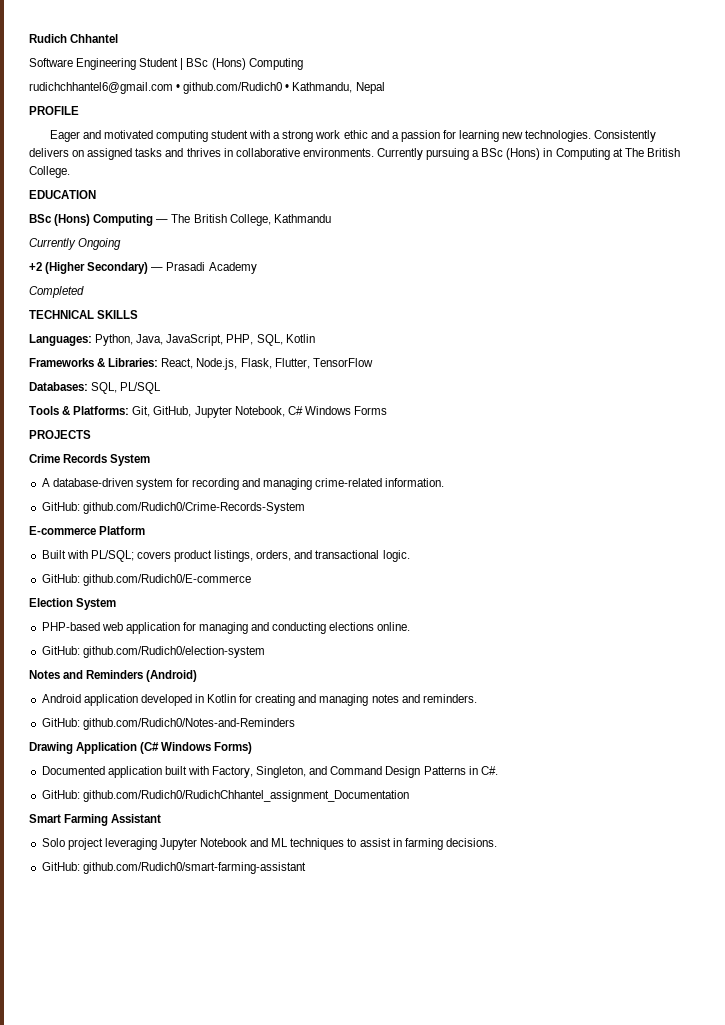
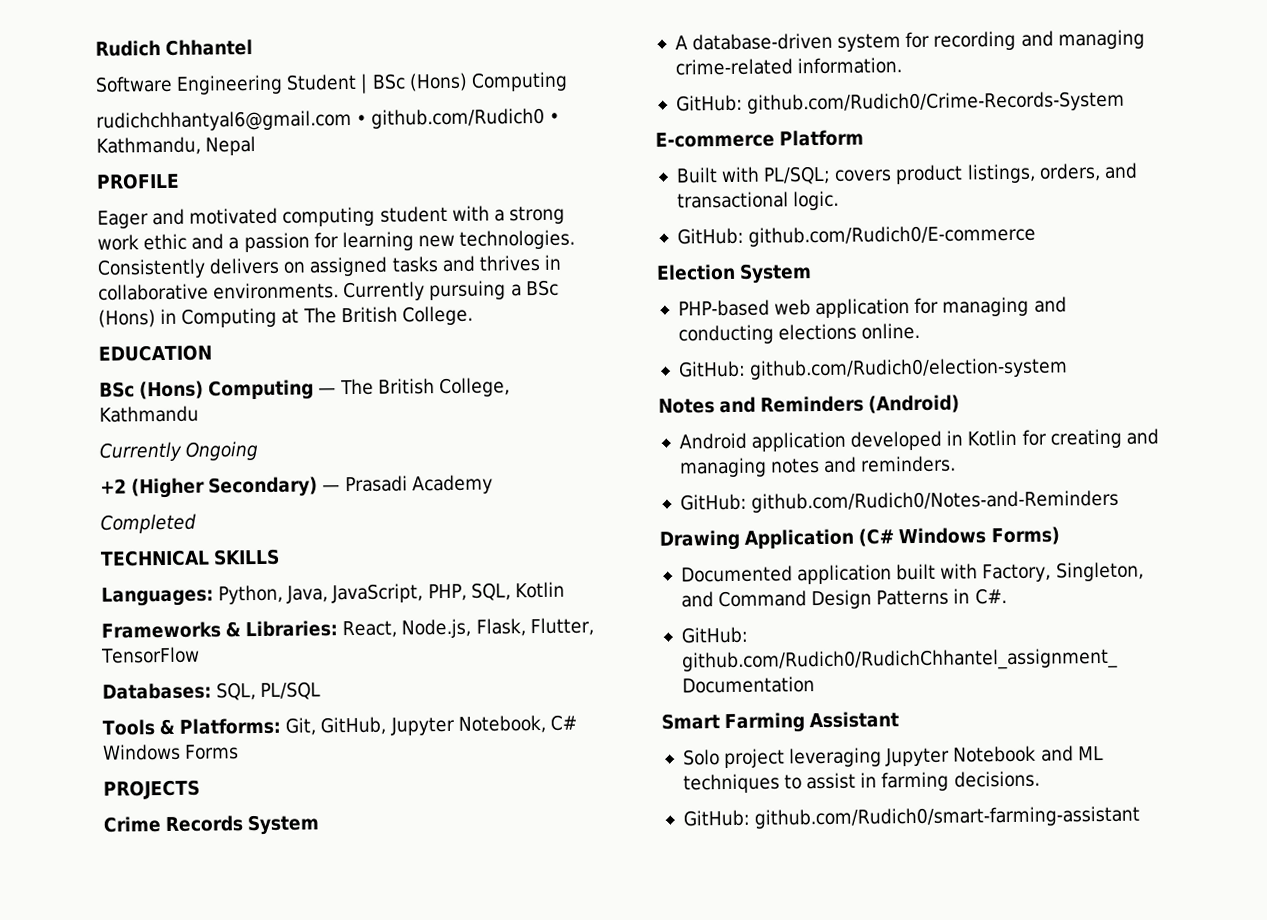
- rudichchhantel6@gmail.com • github.com/Rudich0 • Kathmandu, Nepal
+ rudichchhantyal6@gmail.com • github.com/Rudich0 • Kathmandu, Nepal

